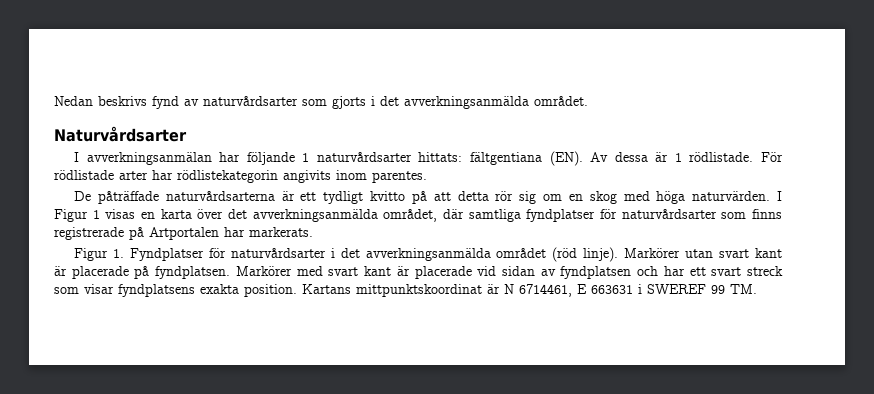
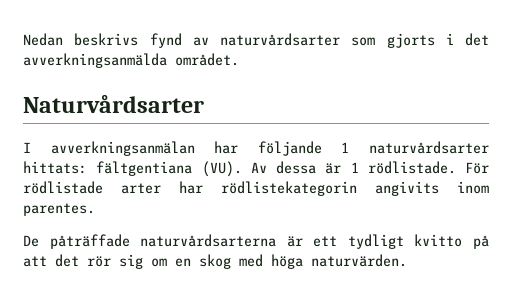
- I avverkningsanmälan har följande 1 naturvårdsarter hittats: fältgentiana (EN). Av dessa är 1 rödlistade.
+ I avverkningsanmälan har följande 1 naturvårdsarter hittats: fältgentiana (VU). Av dessa är 1 rödlistade.
- De påträffade naturvårdsarterna är ett tydligt kvitto på att detta rör sig om en skog med höga naturvärden. I Figur 1 visas en karta över det avverkningsanmälda området, där samtliga fyndplatser för naturvårdsarter som finns registrerade på Artportalen har markerats.
- Figur 1. Fyndplatser för naturvårdsarter i det avverkningsanmälda området (röd linje). Markörer utan svart kant är placerade på fyndplatsen. Markörer med svart kant är placerade vid sidan av fyndplatsen och har ett svart streck som visar fyndplatsens exakta position. Kartans mittpunktskoordinat är N 6714461, E 663631 i SWEREF 99 TM.
+ De påträffade naturvårdsarterna är ett tydligt kvitto på att det rör sig om en skog med höga naturvärden.

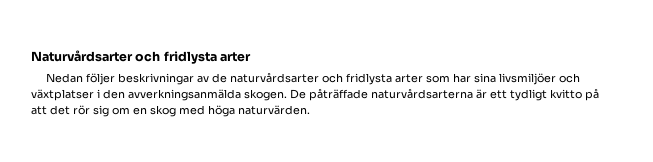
- Nedan beskrivs fynd av naturvårdsarter som gjorts i det avverkningsanmälda området.
- Naturvårdsarter
- I avverkningsanmälan har följande 1 naturvårdsarter hittats: fältgentiana (VU). Av dessa är 1 rödlistade. För rödlistade arter har rödlistekategorin angivits inom parentes.
- De påträffade naturvårdsarterna är ett tydligt kvitto på att det rör sig om en skog med höga naturvärden.
+ Naturvårdsarter och fridlysta arter
+ Nedan följer beskrivningar av de naturvårdsarter och fridlysta arter som har sina livsmiljöer och växtplatser i den avverkningsanmälda skogen. De påträffade naturvårdsarterna är ett tydligt kvitto på att det rör sig om en skog med höga naturvärden.

